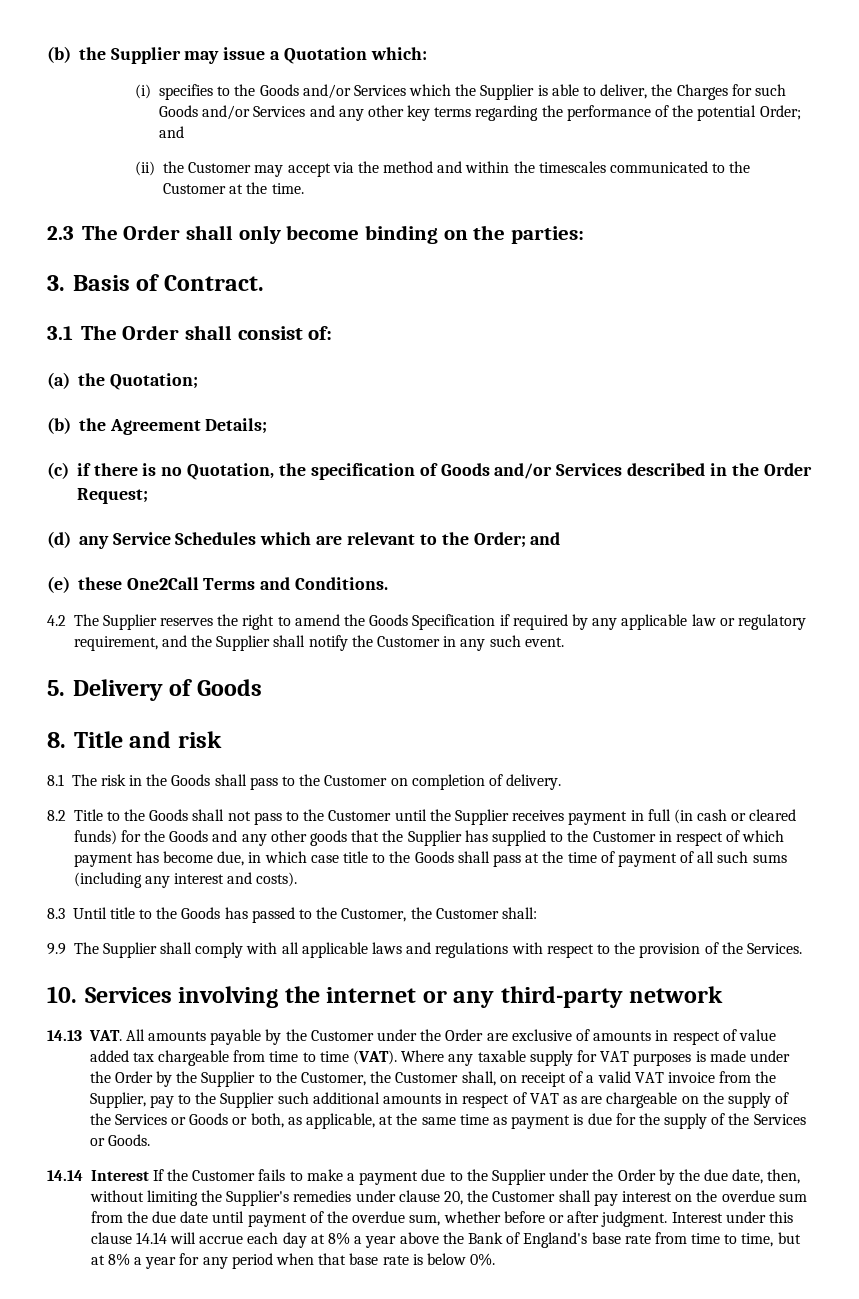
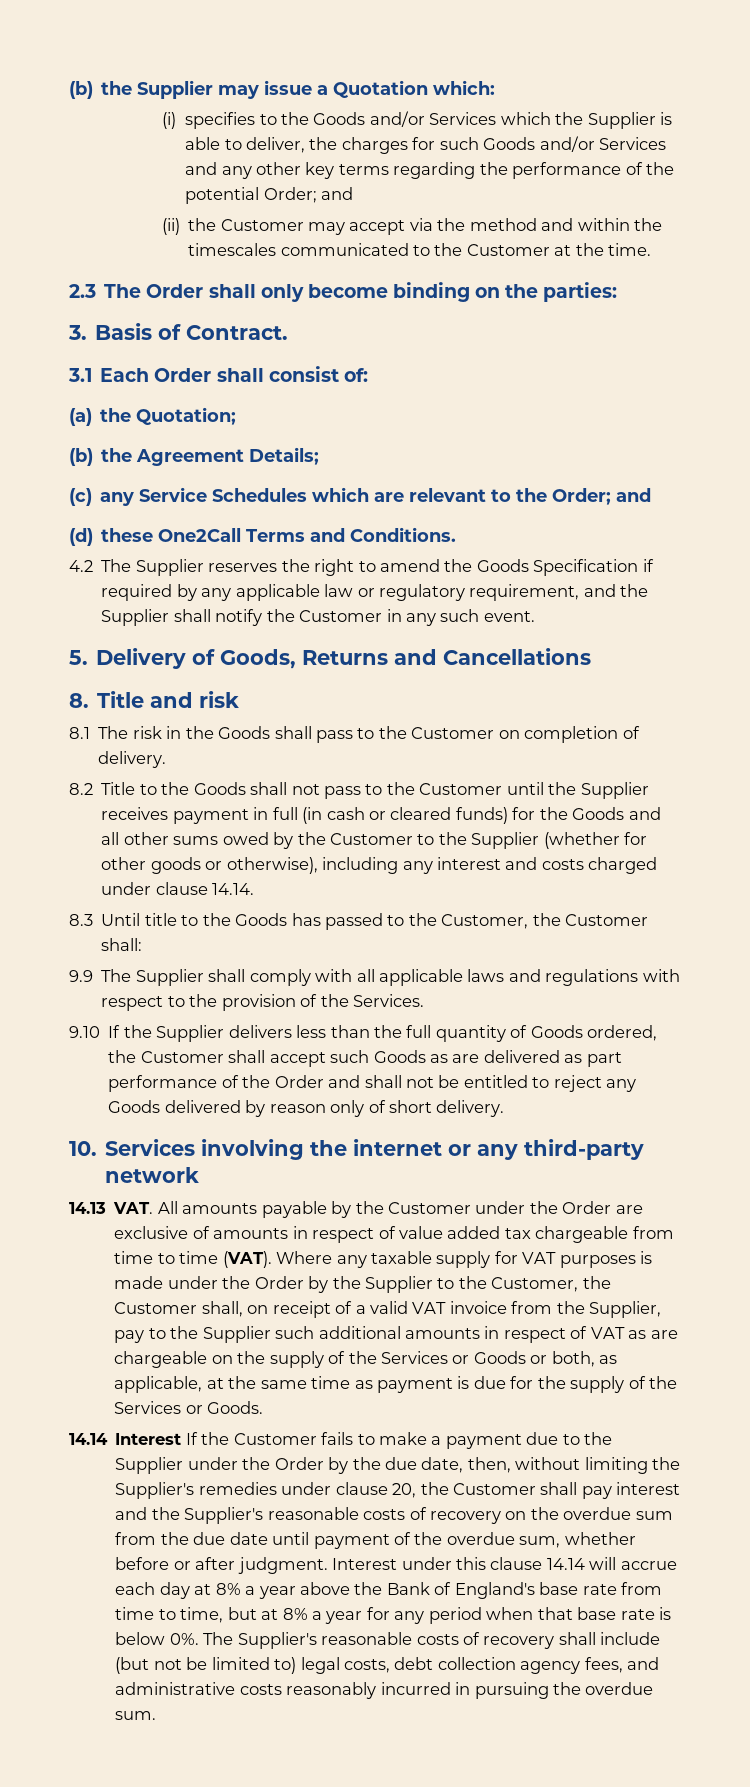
- (i) specifies to the Goods and/or Services which the Supplier is able to deliver, the Charges for such Goods and/or Services and any other key terms regarding the performance of the potential Order; and
+ (i) specifies to the Goods and/or Services which the Supplier is able to deliver, the charges for such Goods and/or Services and any other key terms regarding the performance of the potential Order; and
- 3.1 The Order shall consist of:
+ 3.1 Each Order shall consist of:
- (c) if there is no Quotation, the specification of Goods and/or Services described in the Order Request;
- (d) any Service Schedules which are relevant to the Order; and
+ (c) any Service Schedules which are relevant to the Order; and
- (e) these One2Call Terms and Conditions.
+ (d) these One2Call Terms and Conditions.
- 5. Delivery of Goods
+ 5. Delivery of Goods, Returns and Cancellations
- 8.2 Title to the Goods shall not pass to the Customer until the Supplier receives payment in full (in cash or cleared funds) for the Goods and any other goods that the Supplier has supplied to the Customer in respect of which payment has become due, in which case title to the Goods shall pass at the time of payment of all such sums (including any interest and costs).
+ 8.2 Title to the Goods shall not pass to the Customer until the Supplier receives payment in full (in cash or cleared funds) for the Goods and all other sums owed by the Customer to the Supplier (whether for other goods or otherwise), including any interest and costs charged under clause 14.14.
+ 9.10 If the Supplier delivers less than the full quantity of Goods ordered, the Customer shall accept such Goods as are delivered as part performance of the Order and shall not be entitled to reject any Goods delivered by reason only of short delivery.
- 14.14 Interest If the Customer fails to make a payment due to the Supplier under the Order by the due date, then, without limiting the Supplier's remedies under clause 20, the Customer shall pay interest on the overdue sum from the due date until payment of the overdue sum, whether before or after judgment.
+ 14.14 Interest If the Customer fails to make a payment due to the Supplier under the Order by the due date, then, without limiting the Supplier's remedies under clause 20, the Customer shall pay interest and the Supplier's reasonable costs of recovery on the overdue sum from the due date until payment of the overdue sum, whether before or after judgment.
+ The Supplier's reasonable costs of recovery shall include (but not be limited to) legal costs, debt collection agency fees, and administrative costs reasonably incurred in pursuing the overdue sum.

